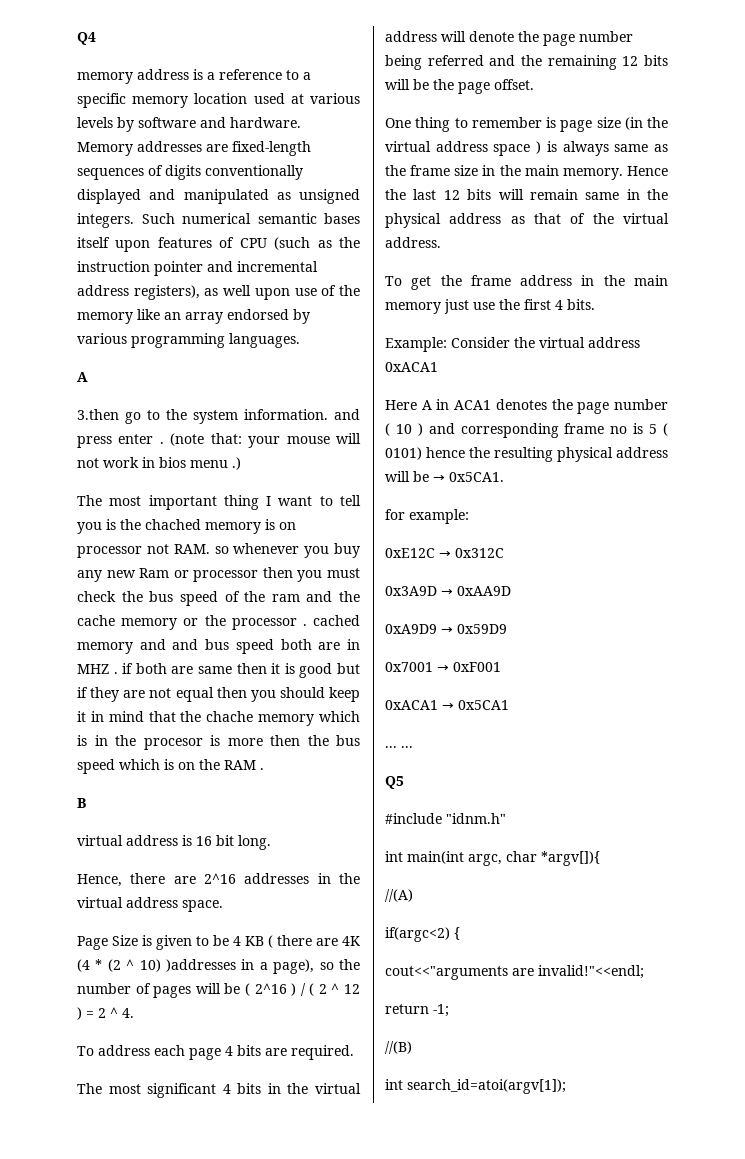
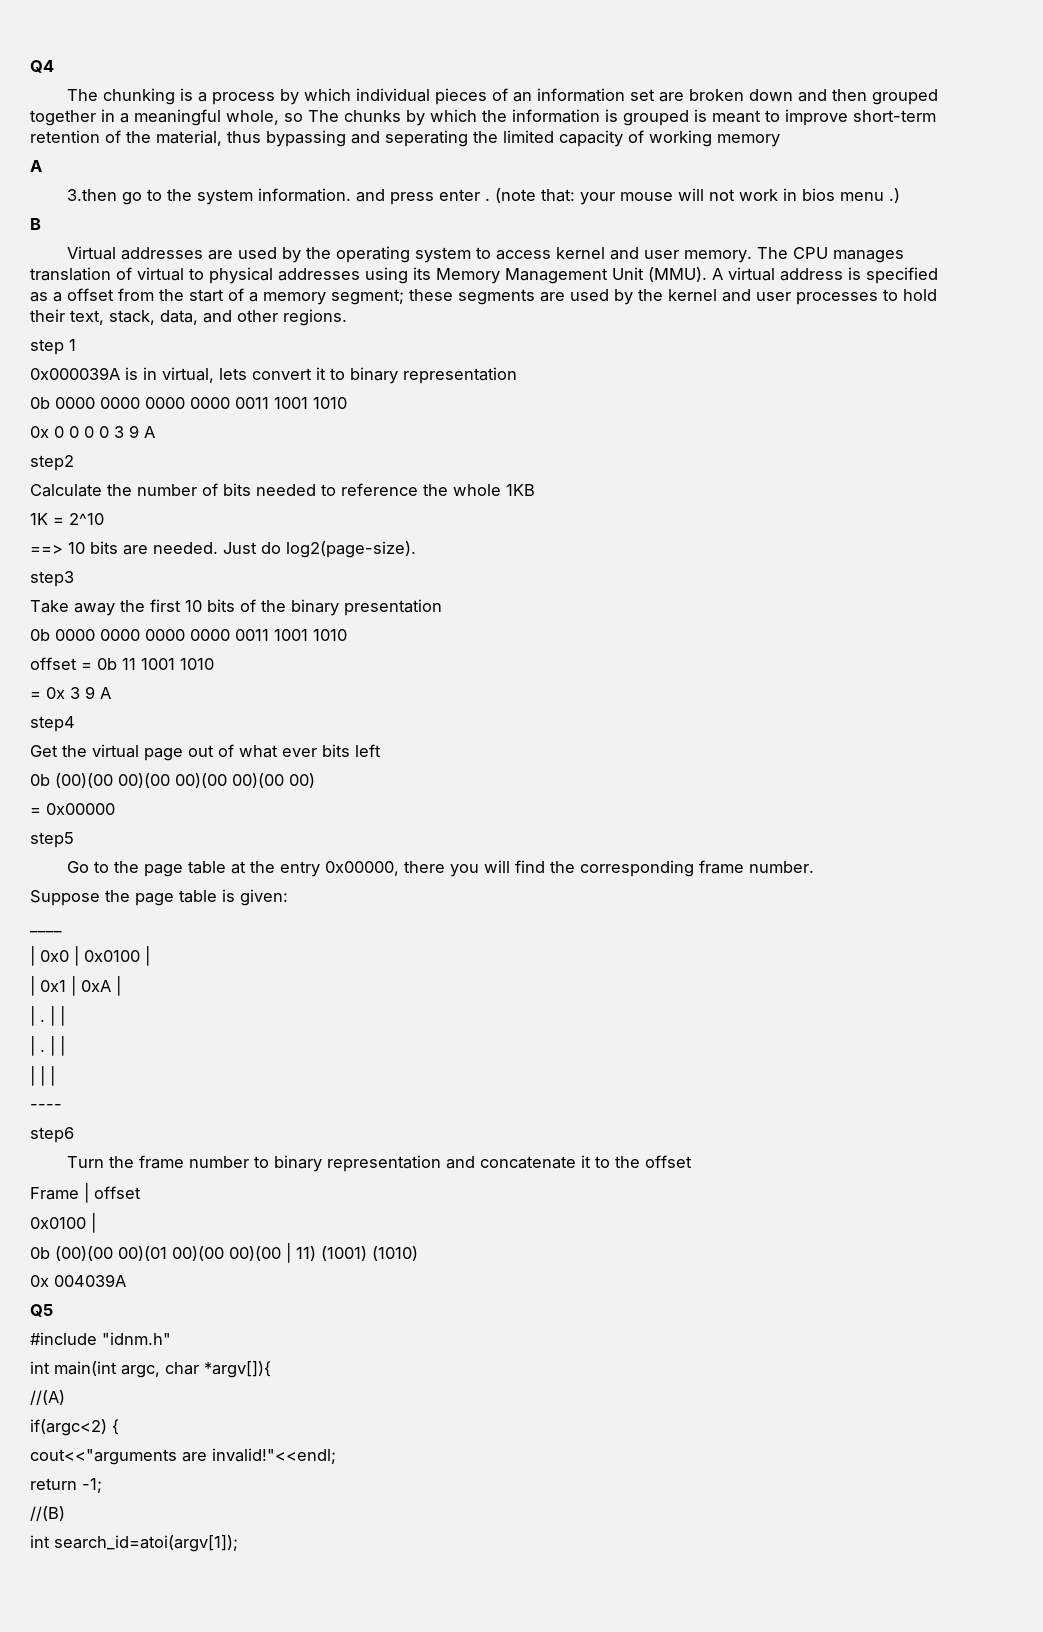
- memory address is a reference to a specific memory location used at various levels by software and hardware. Memory addresses are fixed-length sequences of digits conventionally displayed and manipulated as unsigned integers. Such numerical semantic bases itself upon features of CPU (such as the instruction pointer and incremental address registers), as well upon use of the memory like an array endorsed by various programming languages.
+ The chunking is a process by which individual pieces of an information set are broken down and then grouped together in a meaningful whole, so The chunks by which the information is grouped is meant to improve short-term retention of the material, thus bypassing and seperating the limited capacity of working memory
- The most important thing I want to tell you is the chached memory is on processor not RAM. so whenever you buy any new Ram or processor then you must check the bus speed of the ram and the cache memory or the processor . cached memory and and bus speed both are in MHZ . if both are same then it is good but if they are not equal then you should keep it in mind that the chache memory which is in the procesor is more then the bus speed which is on the RAM .
  B
- virtual address is 16 bit long.
- Hence, there are 2^16 addresses in the virtual address space.
- Page Size is given to be 4 KB ( there are 4K (4 * (2 ^ 10) )addresses in a page), so the number of pages will be ( 2^16 ) / ( 2 ^ 12 ) = 2 ^ 4.
- To address each page 4 bits are required.
- The most significant 4 bits in the virtual address will denote the page number being referred and the remaining 12 bits will be the page offset.
- One thing to remember is page size (in the virtual address space ) is always same as the frame size in the main memory. Hence the last 12 bits will remain same in the physical address as that of the virtual address.
- To get the frame address in the main memory just use the first 4 bits.
- Example: Consider the virtual address 0xACA1
- Here A in ACA1 denotes the page number ( 10 ) and corresponding frame no is 5 ( 0101) hence the resulting physical address will be → 0x5CA1.
- for example:
- 0xE12C → 0x312C
- 0x3A9D → 0xAA9D
- 0xA9D9 → 0x59D9
- 0x7001 → 0xF001
- 0xACA1 → 0x5CA1
- ... ...
+ Virtual addresses are used by the operating system to access kernel and user memory. The CPU manages translation of virtual to physical addresses using its Memory Management Unit (MMU). A virtual address is specified as a offset from the start of a memory segment; these segments are used by the kernel and user processes to hold their text, stack, data, and other regions.
+ step 1
+ 0x000039A is in virtual, lets convert it to binary representation
+ 0b 0000 0000 0000 0000 0011 1001 1010
+ 0x 0 0 0 0 3 9 A
+ step2
+ Calculate the number of bits needed to reference the whole 1KB
+ 1K = 2^10
+ ==> 10 bits are needed. Just do log2(page-size).
+ step3
+ Take away the first 10 bits of the binary presentation
+ 0b 0000 0000 0000 0000 0011 1001 1010
+ offset = 0b 11 1001 1010
+ = 0x 3 9 A
+ step4
+ Get the virtual page out of what ever bits left
+ 0b (00)(00 00)(00 00)(00 00)(00 00)
+ = 0x00000
+ step5
+ Go to the page table at the entry 0x00000, there you will find the corresponding frame number.
+ Suppose the page table is given:
+ ____
+ | 0x0 | 0x0100 |
+ | 0x1 | 0xA |
+ | . | |
+ | . | |
+ | | |
+ ----
+ step6
+ Turn the frame number to binary representation and concatenate it to the offset
+ Frame | offset
+ 0x0100 |
+ 0b (00)(00 00)(01 00)(00 00)(00 | 11) (1001) (1010)
+ 0x 004039A

